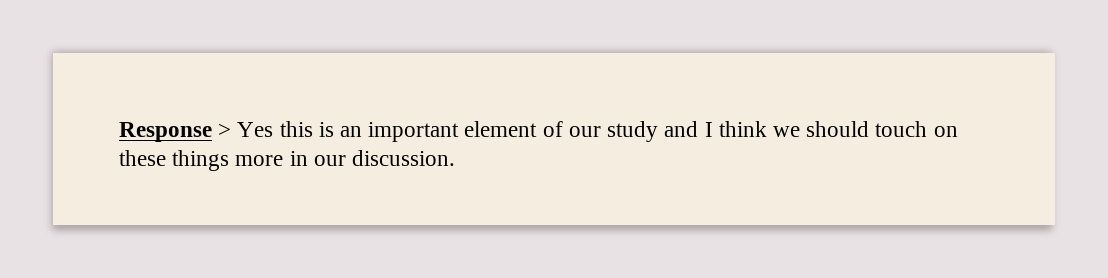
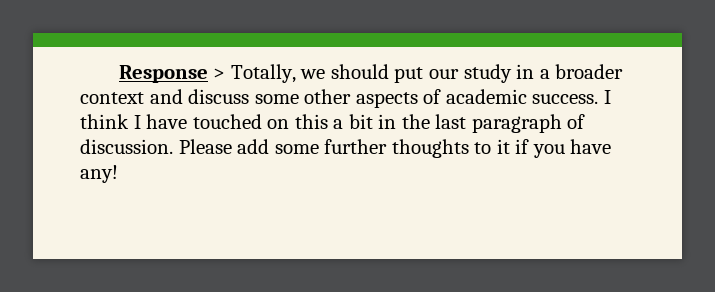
- Response > Yes this is an important element of our study and I think we should touch on these things more in our discussion.
+ Response > Totally, we should put our study in a broader context and discuss some other aspects of academic success. I think I have touched on this a bit in the last paragraph of discussion. Please add some further thoughts to it if you have any!

